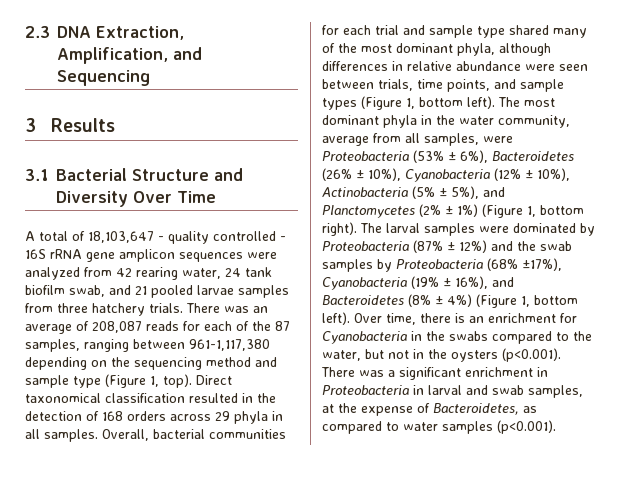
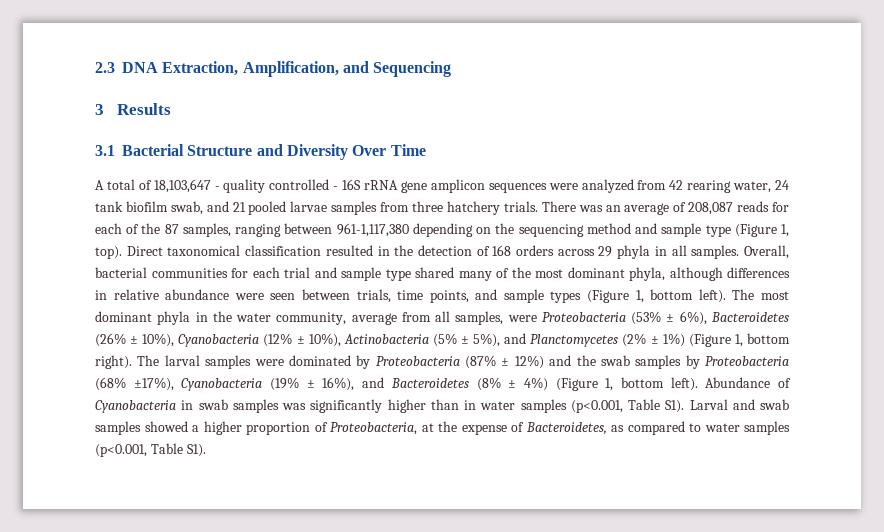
- Over time, there is an enrichment for Cyanobacteria in the swabs compared to the water, but not in the oysters (p<0.001). There was a significant enrichment in Proteobacteria in larval and swab samples, at the expense of Bacteroidetes, as compared to water samples (p<0.001).
+ Abundance of Cyanobacteria in swab samples was significantly higher than in water samples (p<0.001, Table S1). Larval and swab samples showed a higher proportion of Proteobacteria, at the expense of Bacteroidetes, as compared to water samples (p<0.001, Table S1).

